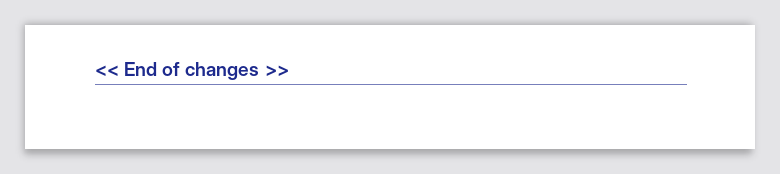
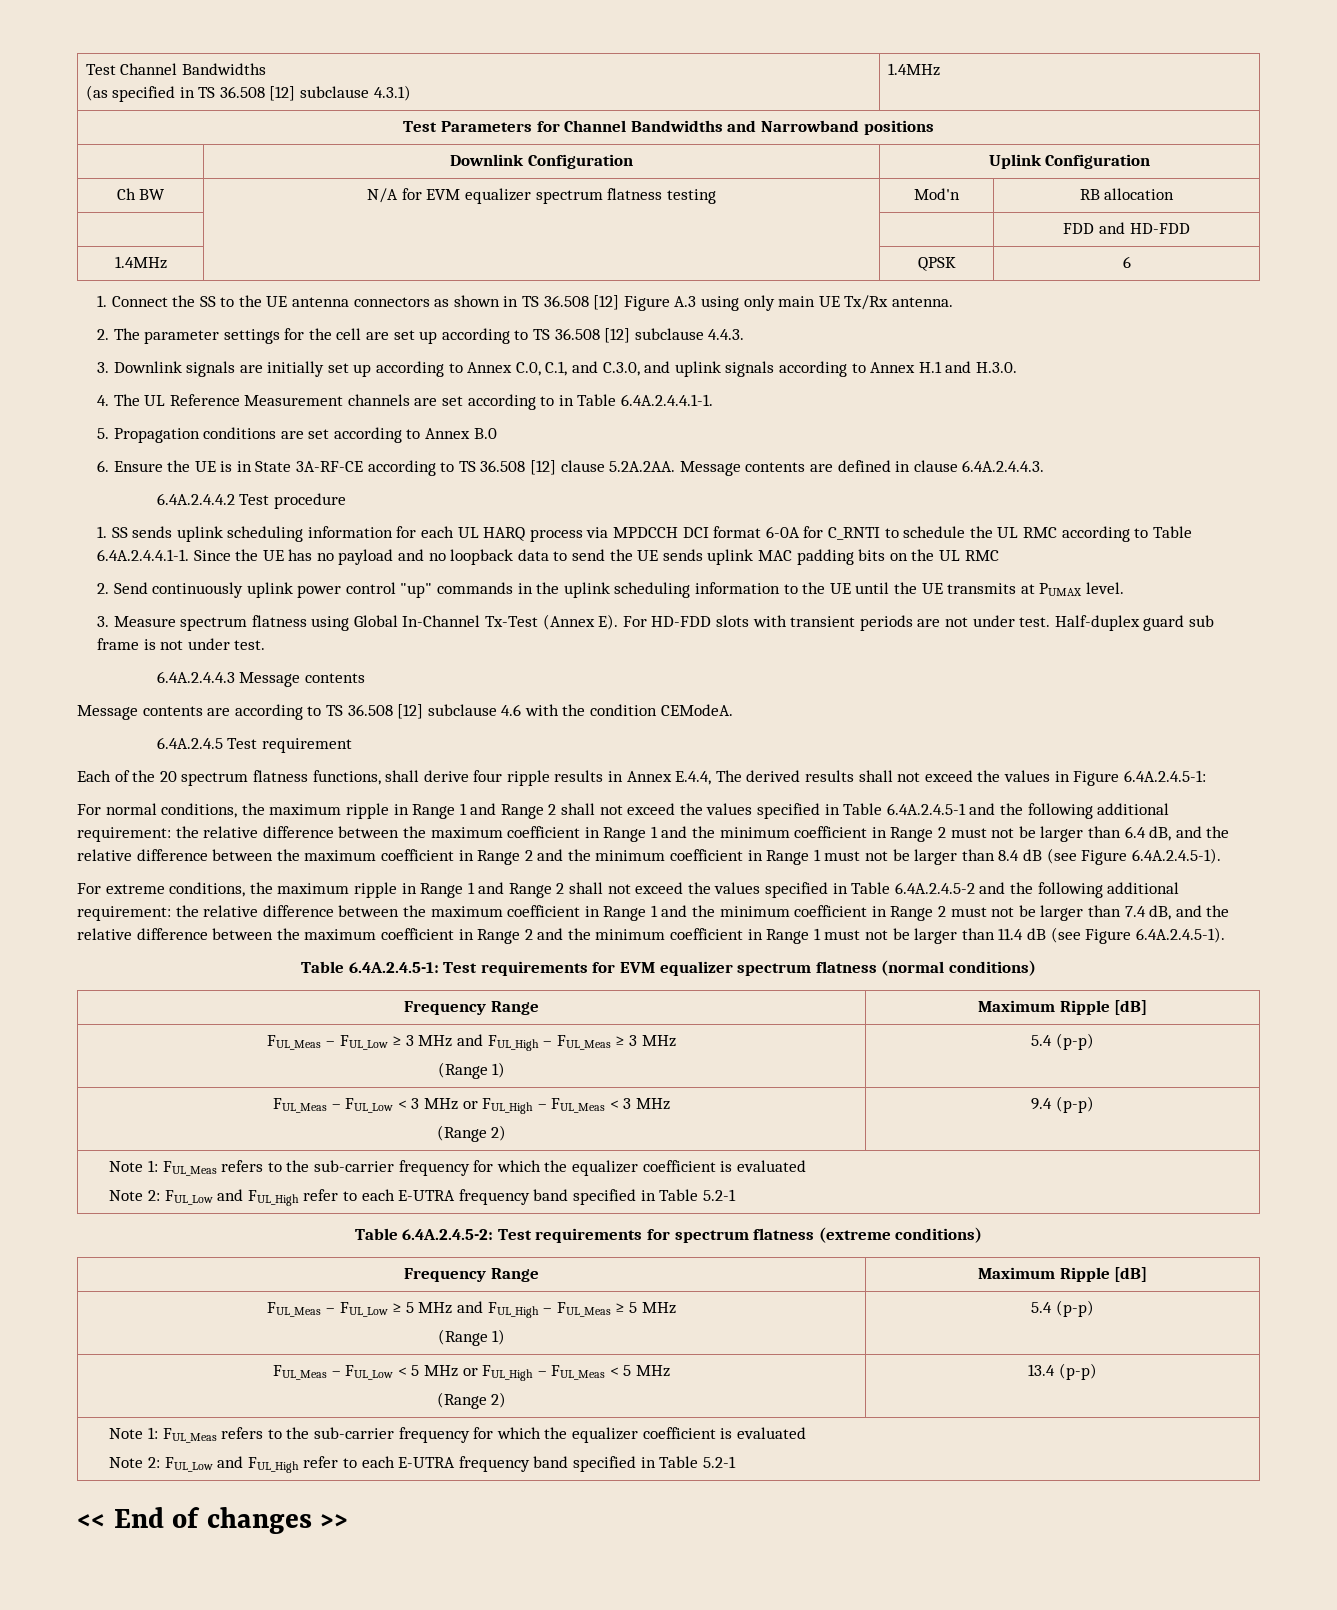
+ Test Channel Bandwidths
+ (as specified in TS 36.508 [12] subclause 4.3.1) | 1.4MHz
+ Test Parameters for Channel Bandwidths and Narrowband positions
+ | Downlink Configuration | Uplink Configuration
+ Ch BW | N/A for EVM equalizer spectrum flatness testing | Mod'n | RB allocation
+ | | | FDD and HD-FDD
+ 1.4MHz | | QPSK | 6
+ 1. Connect the SS to the UE antenna connectors as shown in TS 36.508 [12] Figure A.3 using only main UE Tx/Rx antenna.
+ 2. The parameter settings for the cell are set up according to TS 36.508 [12] subclause 4.4.3.
+ 3. Downlink signals are initially set up according to Annex C.0, C.1, and C.3.0, and uplink signals according to Annex H.1 and H.3.0.
+ 4. The UL Reference Measurement channels are set according to in Table 6.4A.2.4.4.1-1.
+ 5. Propagation conditions are set according to Annex B.0
+ 6. Ensure the UE is in State 3A-RF-CE according to TS 36.508 [12] clause 5.2A.2AA. Message contents are defined in clause 6.4A.2.4.4.3.
+ 6.4A.2.4.4.2 Test procedure
+ 1. SS sends uplink scheduling information for each UL HARQ process via MPDCCH DCI format 6-0A for C_RNTI to schedule the UL RMC according to Table 6.4A.2.4.4.1-1. Since the UE has no payload and no loopback data to send the UE sends uplink MAC padding bits on the UL RMC
+ 2. Send continuously uplink power control "up" commands in the uplink scheduling information to the UE until the UE transmits at PUMAX level.
+ 3. Measure spectrum flatness using Global In-Channel Tx-Test (Annex E). For HD-FDD slots with transient periods are not under test. Half-duplex guard sub frame is not under test.
+ 6.4A.2.4.4.3 Message contents
+ Message contents are according to TS 36.508 [12] subclause 4.6 with the condition CEModeA.
+ 6.4A.2.4.5 Test requirement
+ Each of the 20 spectrum flatness functions, shall derive four ripple results in Annex E.4.4, The derived results shall not exceed the values in Figure 6.4A.2.4.5-1:
+ For normal conditions, the maximum ripple in Range 1 and Range 2 shall not exceed the values specified in Table 6.4A.2.4.5-1 and the following additional requirement: the relative difference between the maximum coefficient in Range 1 and the minimum coefficient in Range 2 must not be larger than 6.4 dB, and the relative difference between the maximum coefficient in Range 2 and the minimum coefficient in Range 1 must not be larger than 8.4 dB (see Figure 6.4A.2.4.5-1).
+ For extreme conditions, the maximum ripple in Range 1 and Range 2 shall not exceed the values specified in Table 6.4A.2.4.5-2 and the following additional requirement: the relative difference between the maximum coefficient in Range 1 and the minimum coefficient in Range 2 must not be larger than 7.4 dB, and the relative difference between the maximum coefficient in Range 2 and the minimum coefficient in Range 1 must not be larger than 11.4 dB (see Figure 6.4A.2.4.5-1).
+ Table 6.4A.2.4.5-1: Test requirements for EVM equalizer spectrum flatness (normal conditions)
+ Frequency Range | Maximum Ripple [dB]
+ FUL_Meas – FUL_Low ≥ 3 MHz and FUL_High – FUL_Meas ≥ 3 MHz
+ (Range 1) | 5.4 (p-p)
+ FUL_Meas – FUL_Low < 3 MHz or FUL_High – FUL_Meas < 3 MHz
+ (Range 2) | 9.4 (p-p)
+ Note 1: FUL_Meas refers to the sub-carrier frequency for which the equalizer coefficient is evaluated
+ Note 2: FUL_Low and FUL_High refer to each E-UTRA frequency band specified in Table 5.2-1
+ Table 6.4A.2.4.5-2: Test requirements for spectrum flatness (extreme conditions)
+ Frequency Range | Maximum Ripple [dB]
+ FUL_Meas – FUL_Low ≥ 5 MHz and FUL_High – FUL_Meas ≥ 5 MHz
+ (Range 1) | 5.4 (p-p)
+ FUL_Meas – FUL_Low < 5 MHz or FUL_High – FUL_Meas < 5 MHz
+ (Range 2) | 13.4 (p-p)
+ Note 1: FUL_Meas refers to the sub-carrier frequency for which the equalizer coefficient is evaluated
+ Note 2: FUL_Low and FUL_High refer to each E-UTRA frequency band specified in Table 5.2-1

